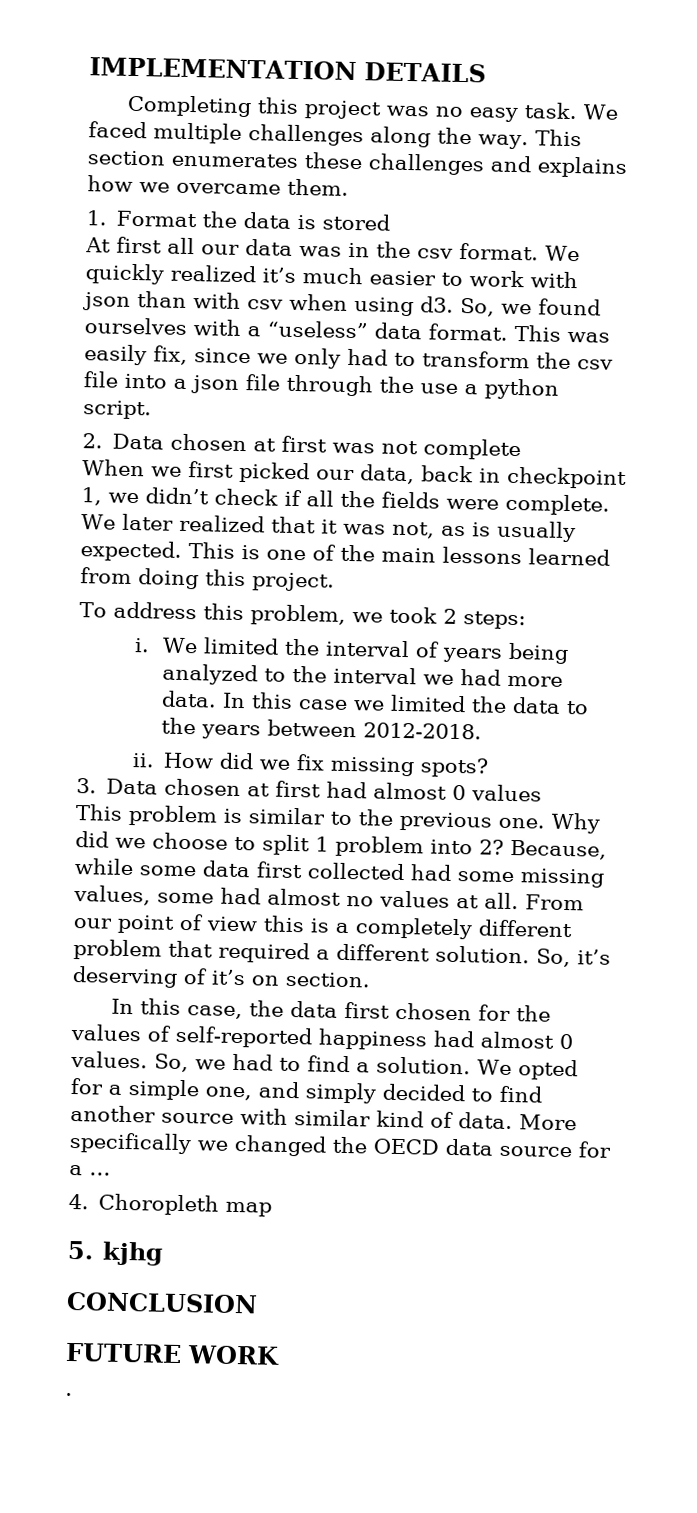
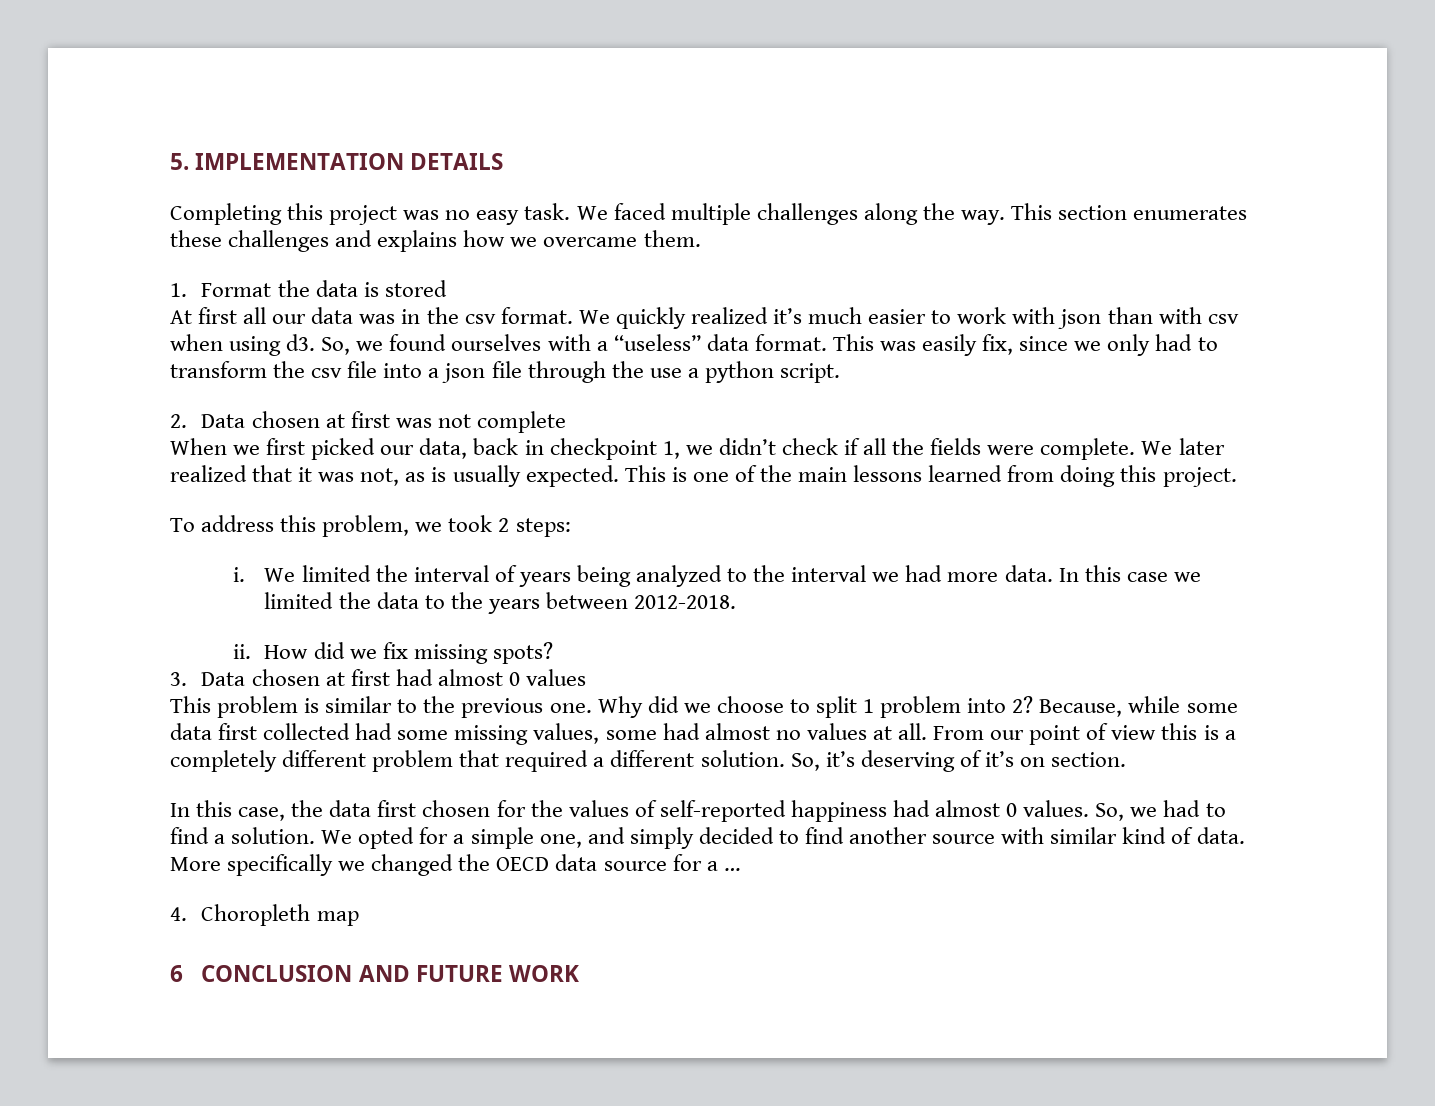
- IMPLEMENTATION DETAILS
+ 5. IMPLEMENTATION DETAILS
- 5. kjhg
- CONCLUSION
- FUTURE WORK
+ 6 CONCLUSION AND FUTURE WORK
- .

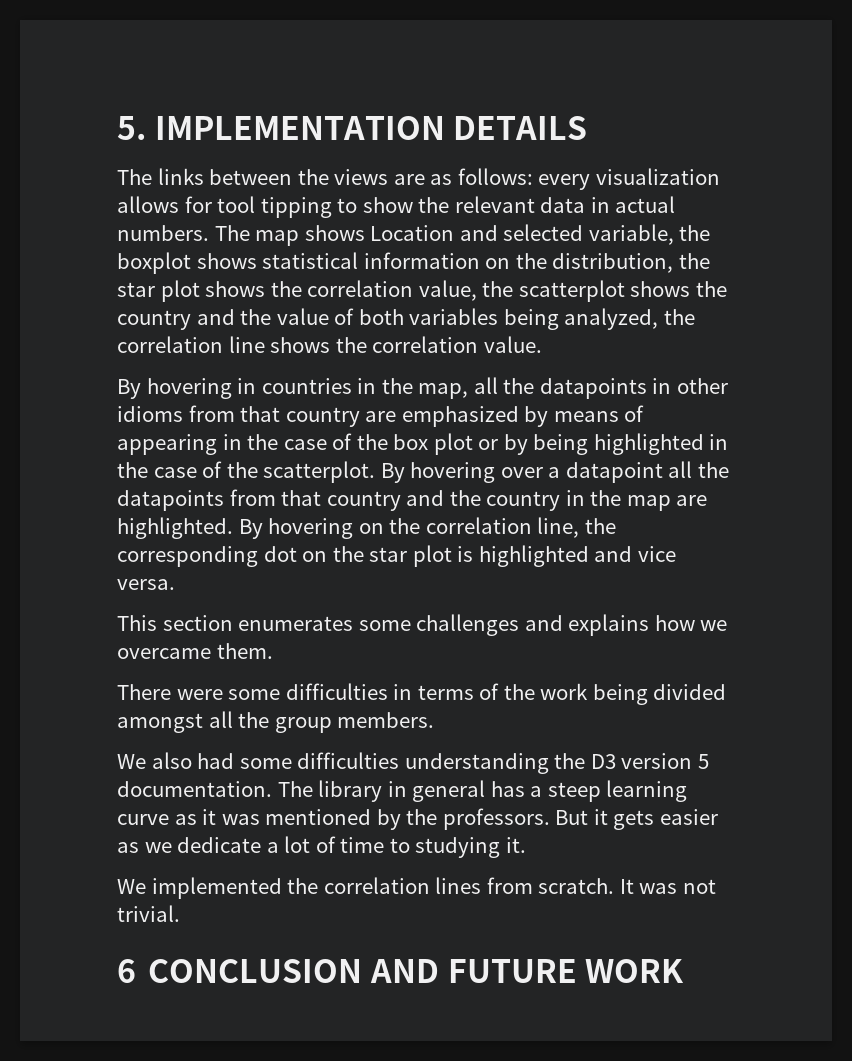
- Completing this project was no easy task. We faced multiple challenges along the way. This section enumerates these challenges and explains how we overcame them.
+ The links between the views are as follows: every visualization allows for tool tipping to show the relevant data in actual numbers. The map shows Location and selected variable, the boxplot shows statistical information on the distribution, the star plot shows the correlation value, the scatterplot shows the country and the value of both variables being analyzed, the correlation line shows the correlation value.
+ By hovering in countries in the map, all the datapoints in other idioms from that country are emphasized by means of appearing in the case of the box plot or by being highlighted in the case of the scatterplot. By hovering over a datapoint all the datapoints from that country and the country in the map are highlighted. By hovering on the correlation line, the corresponding dot on the star plot is highlighted and vice versa.
+ This section enumerates some challenges and explains how we overcame them.
- 1. Format the data is stored
- At first all our data was in the csv format. We quickly realized it’s much easier to work with json than with csv when using d3. So, we found ourselves with a “useless” data format. This was easily fix, since we only had to transform the csv file into a json file through the use a python script.
- 2. Data chosen at first was not complete
- When we first picked our data, back in checkpoint 1, we didn’t check if all the fields were complete. We later realized that it was not, as is usually expected. This is one of the main lessons learned from doing this project.
- To address this problem, we took 2 steps:
- i. We limited the interval of years being analyzed to the interval we had more data. In this case we limited the data to the years between 2012-2018.
- ii. How did we fix missing spots?
- 3. Data chosen at first had almost 0 values
- This problem is similar to the previous one. Why did we choose to split 1 problem into 2? Because, while some data first collected had some missing values, some had almost no values at all. From our point of view this is a completely different problem that required a different solution. So, it’s deserving of it’s on section.
- In this case, the data first chosen for the values of self-reported happiness had almost 0 values. So, we had to find a solution. We opted for a simple one, and simply decided to find another source with similar kind of data. More specifically we changed the OECD data source for a …
- 4. Choropleth map
+ There were some difficulties in terms of the work being divided amongst all the group members.
+ We also had some difficulties understanding the D3 version 5 documentation. The library in general has a steep learning curve as it was mentioned by the professors. But it gets easier as we dedicate a lot of time to studying it.
+ We implemented the correlation lines from scratch. It was not trivial.

